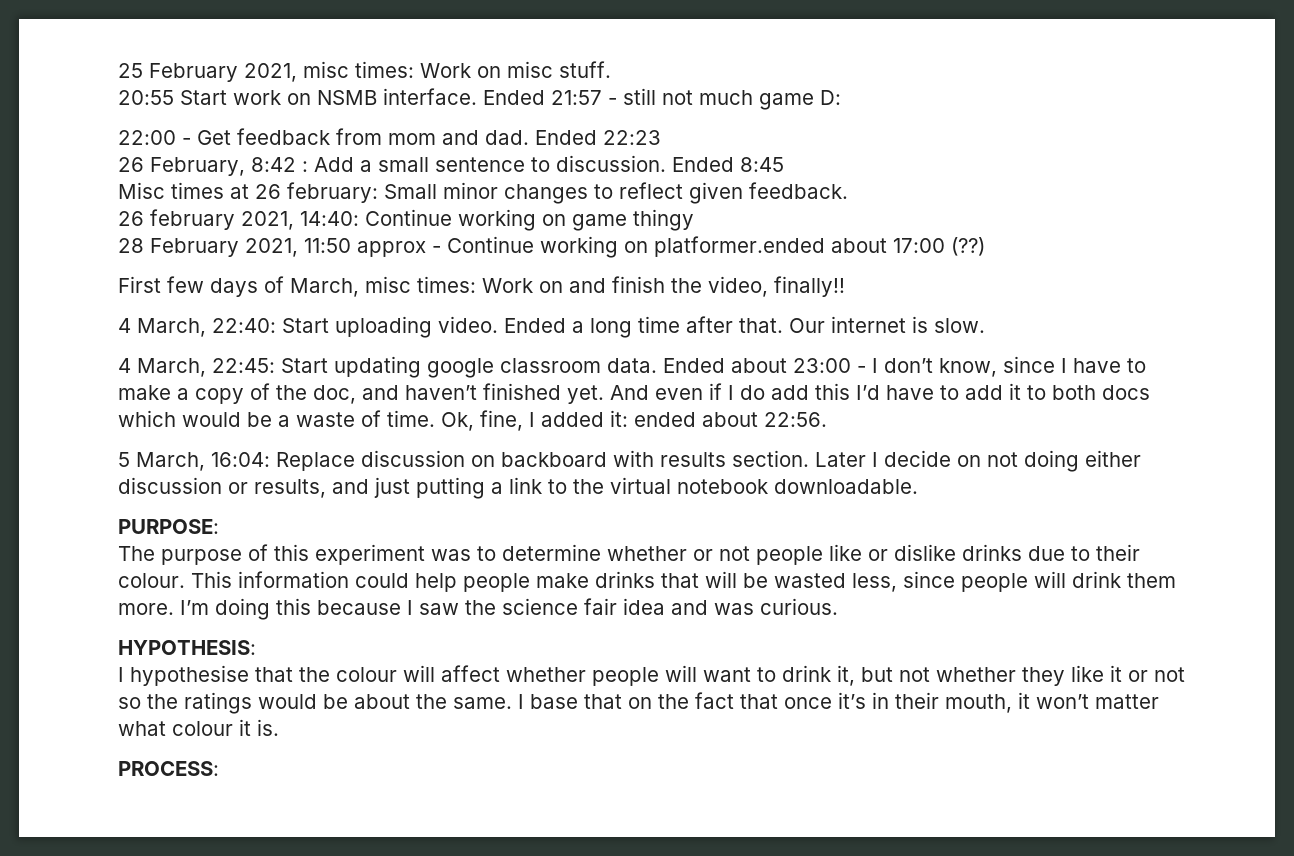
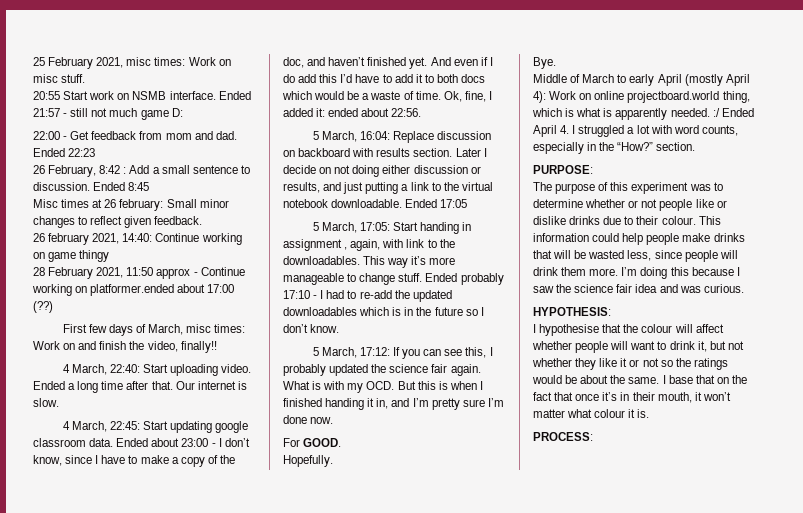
+ Ended 17:05
+ 5 March, 17:05: Start handing in assignment , again, with link to the downloadables. This way it’s more manageable to change stuff. Ended probably 17:10 - I had to re-add the updated downloadables which is in the future so I don’t know.
+ 5 March, 17:12: If you can see this, I probably updated the science fair again. What is with my OCD. But this is when I finished handing it in, and I’m pretty sure I’m done now.
+ For GOOD.
+ Hopefully.
+ Bye.
+ Middle of March to early April (mostly April 4): Work on online projectboard.world thing, which is what is apparently needed. :/ Ended April 4. I struggled a lot with word counts, especially in the “How?” section.

